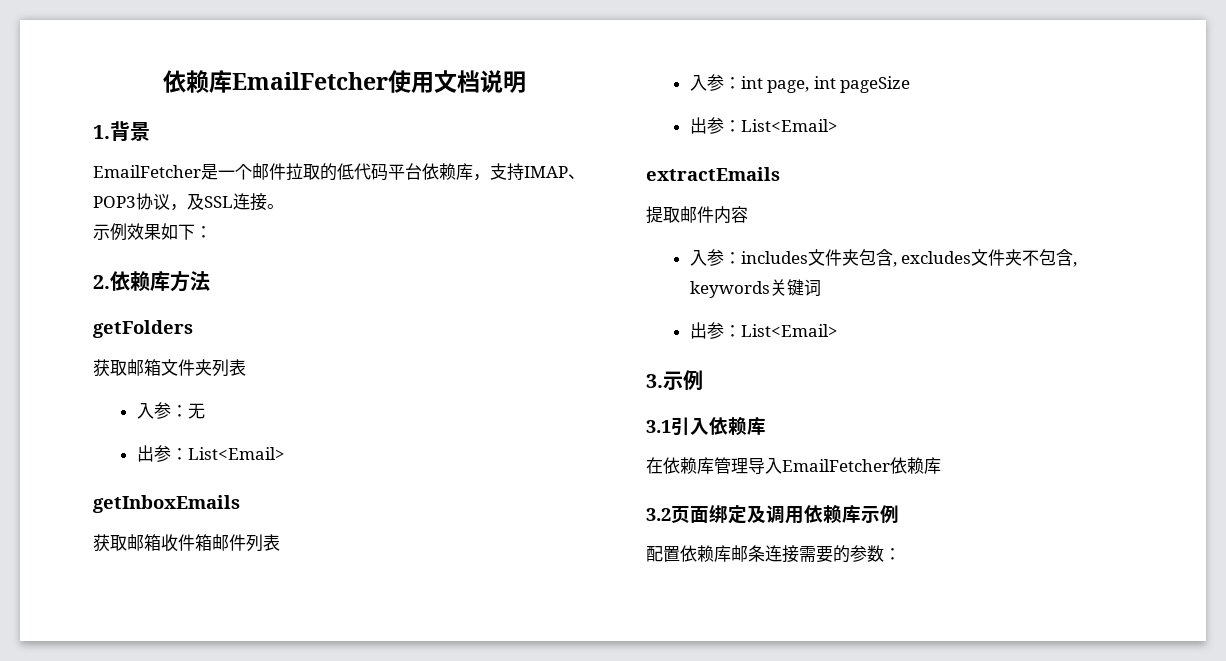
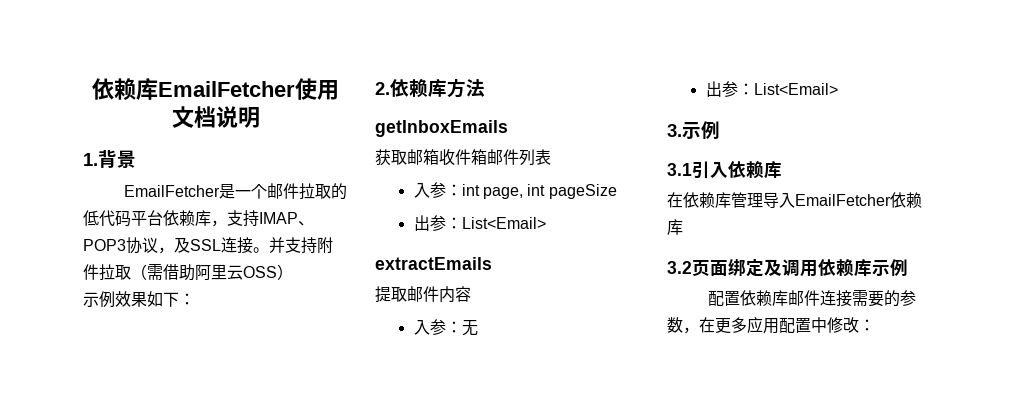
+ 并支持附件拉取（需借助阿里云OSS）
- getFolders
- 获取邮箱文件夹列表
- 入参：无
- 出参：List<Email>
- 入参：includes文件夹包含, excludes文件夹不包含, keywords关键词
+ 入参：无
- 配置依赖库邮条连接需要的参数：
+ 配置依赖库邮件连接需要的参数，在更多应用配置中修改：

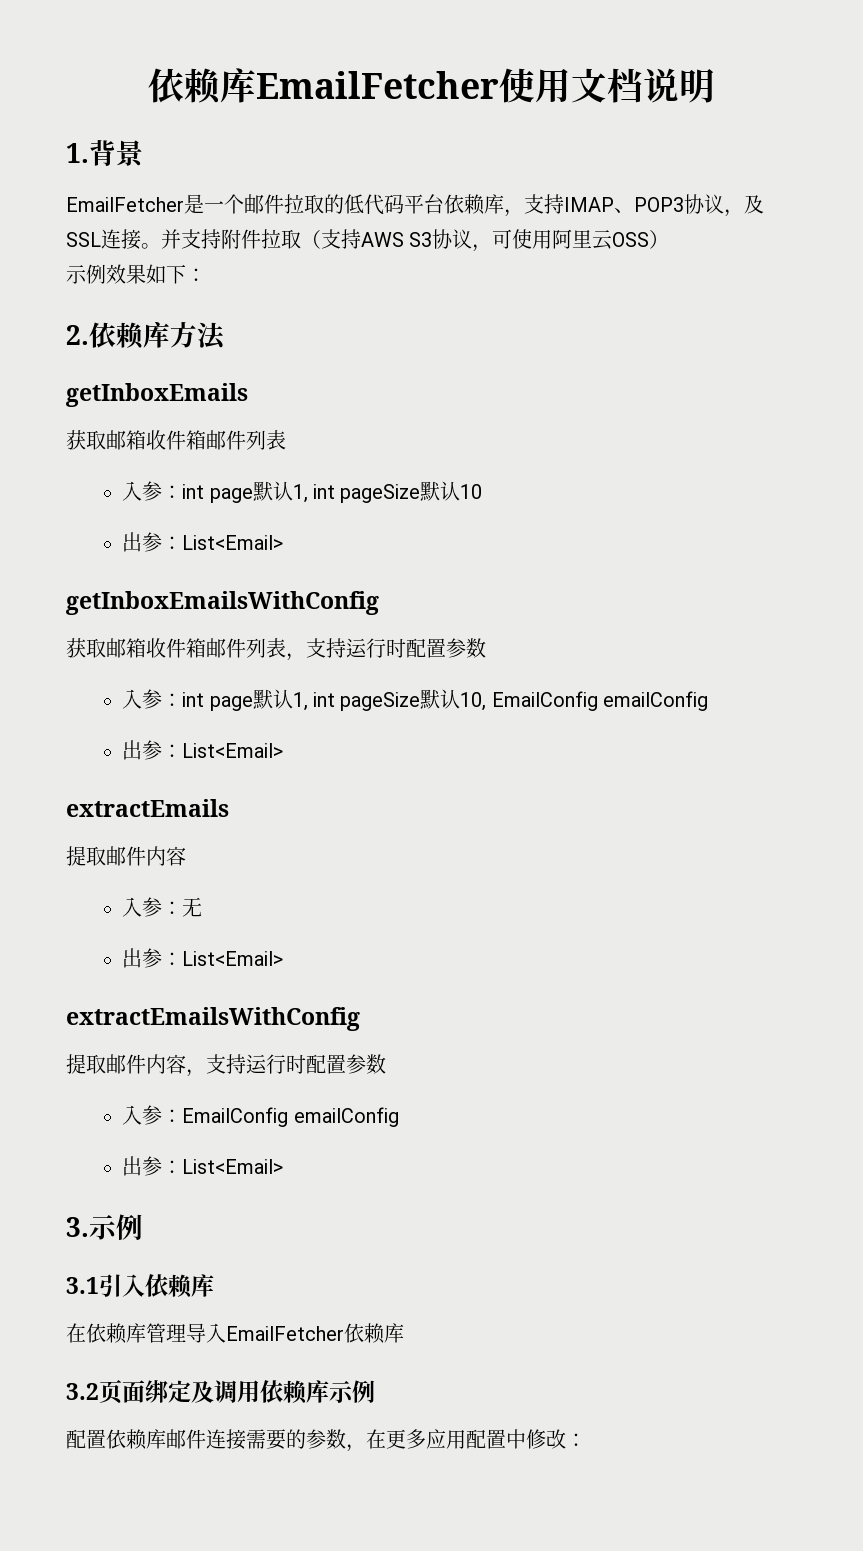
- 并支持附件拉取（需借助阿里云OSS）
+ 并支持附件拉取（支持AWS S3协议，可使用阿里云OSS）
- 入参：int page, int pageSize
+ 入参：int page默认1, int pageSize默认10
+ 出参：List<Email>
+ getInboxEmailsWithConfig
+ 获取邮箱收件箱邮件列表，支持运行时配置参数
+ 入参：int page默认1, int pageSize默认10, EmailConfig emailConfig
+ extractEmailsWithConfig
+ 提取邮件内容，支持运行时配置参数
+ 入参：EmailConfig emailConfig
+ 出参：List<Email>

